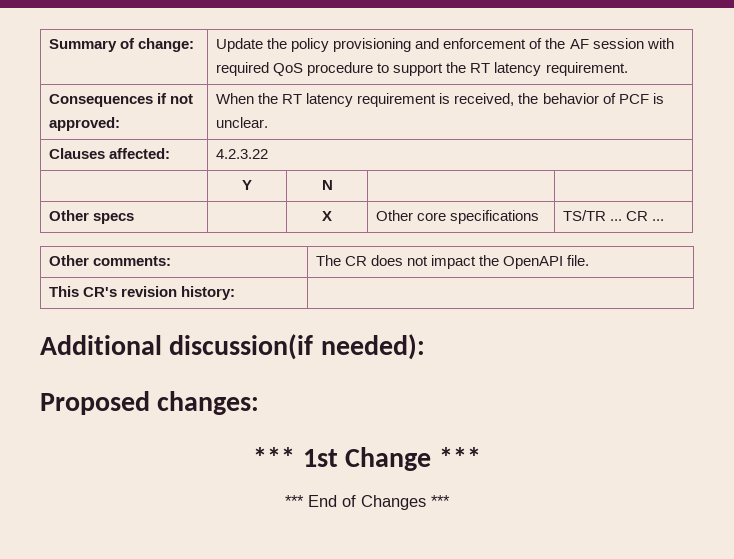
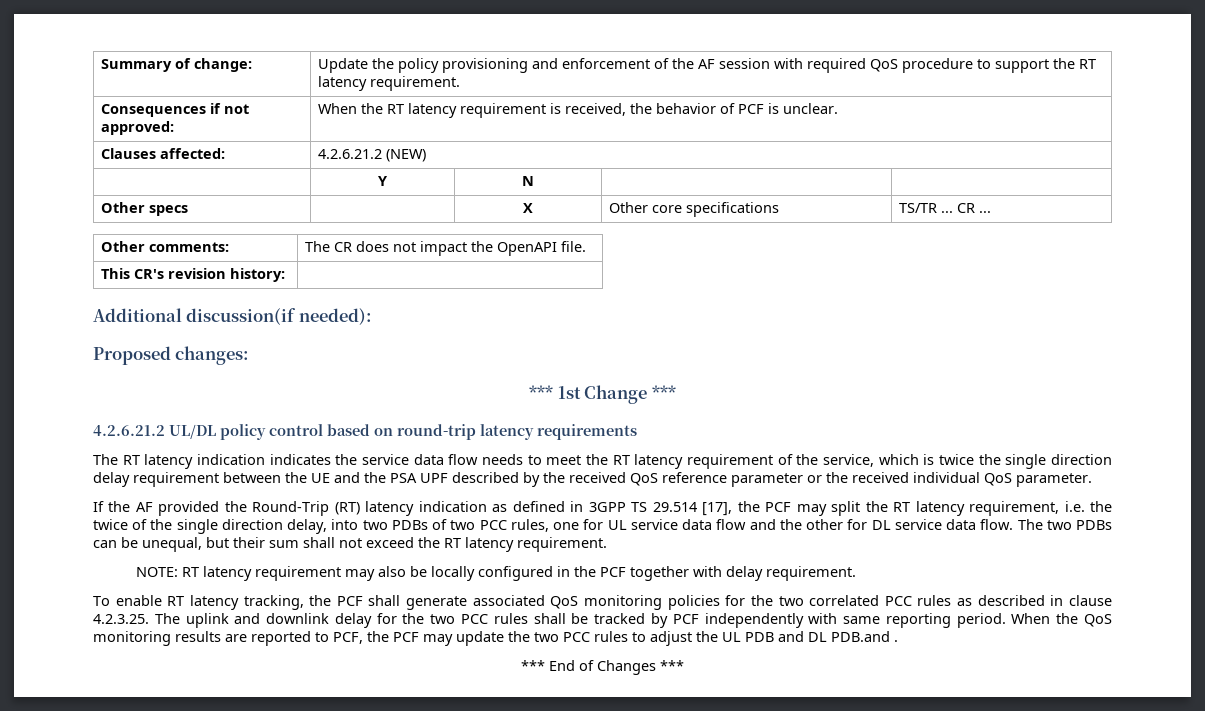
- Clauses affected: | 4.2.3.22
+ Clauses affected: | 4.2.6.21.2 (NEW)
+ 4.2.6.21.2 UL/DL policy control based on round-trip latency requirements
+ The RT latency indication indicates the service data flow needs to meet the RT latency requirement of the service, which is twice the single direction delay requirement between the UE and the PSA UPF described by the received QoS reference parameter or the received individual QoS parameter.
+ If the AF provided the Round-Trip (RT) latency indication as defined in 3GPP TS 29.514 [17], the PCF may split the RT latency requirement, i.e. the twice of the single direction delay, into two PDBs of two PCC rules, one for UL service data flow and the other for DL service data flow. The two PDBs can be unequal, but their sum shall not exceed the RT latency requirement.
+ NOTE: RT latency requirement may also be locally configured in the PCF together with delay requirement.
+ To enable RT latency tracking, the PCF shall generate associated QoS monitoring policies for the two correlated PCC rules as described in clause 4.2.3.25. The uplink and downlink delay for the two PCC rules shall be tracked by PCF independently with same reporting period. When the QoS monitoring results are reported to PCF, the PCF may update the two PCC rules to adjust the UL PDB and DL PDB.and .

